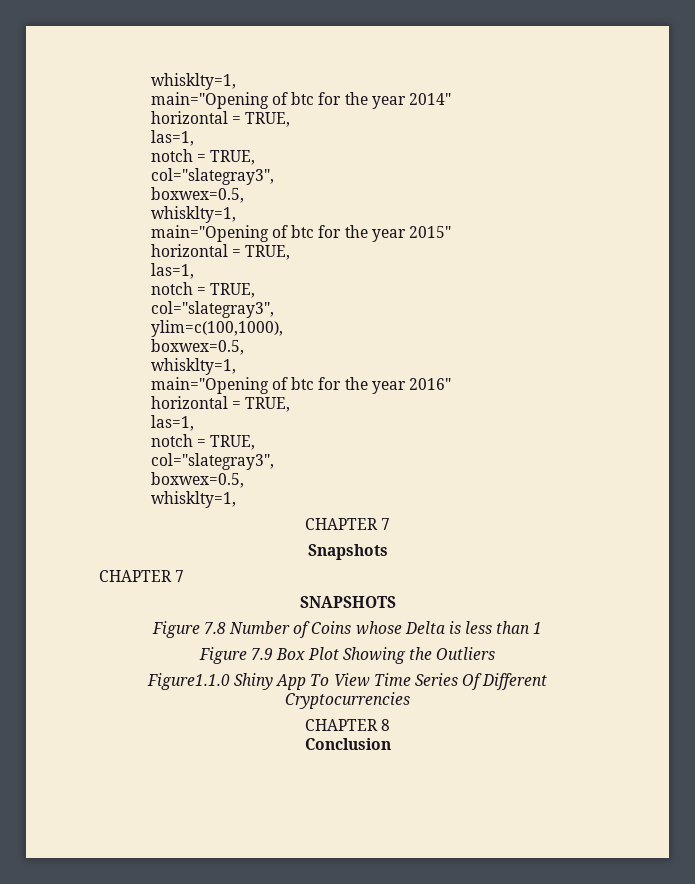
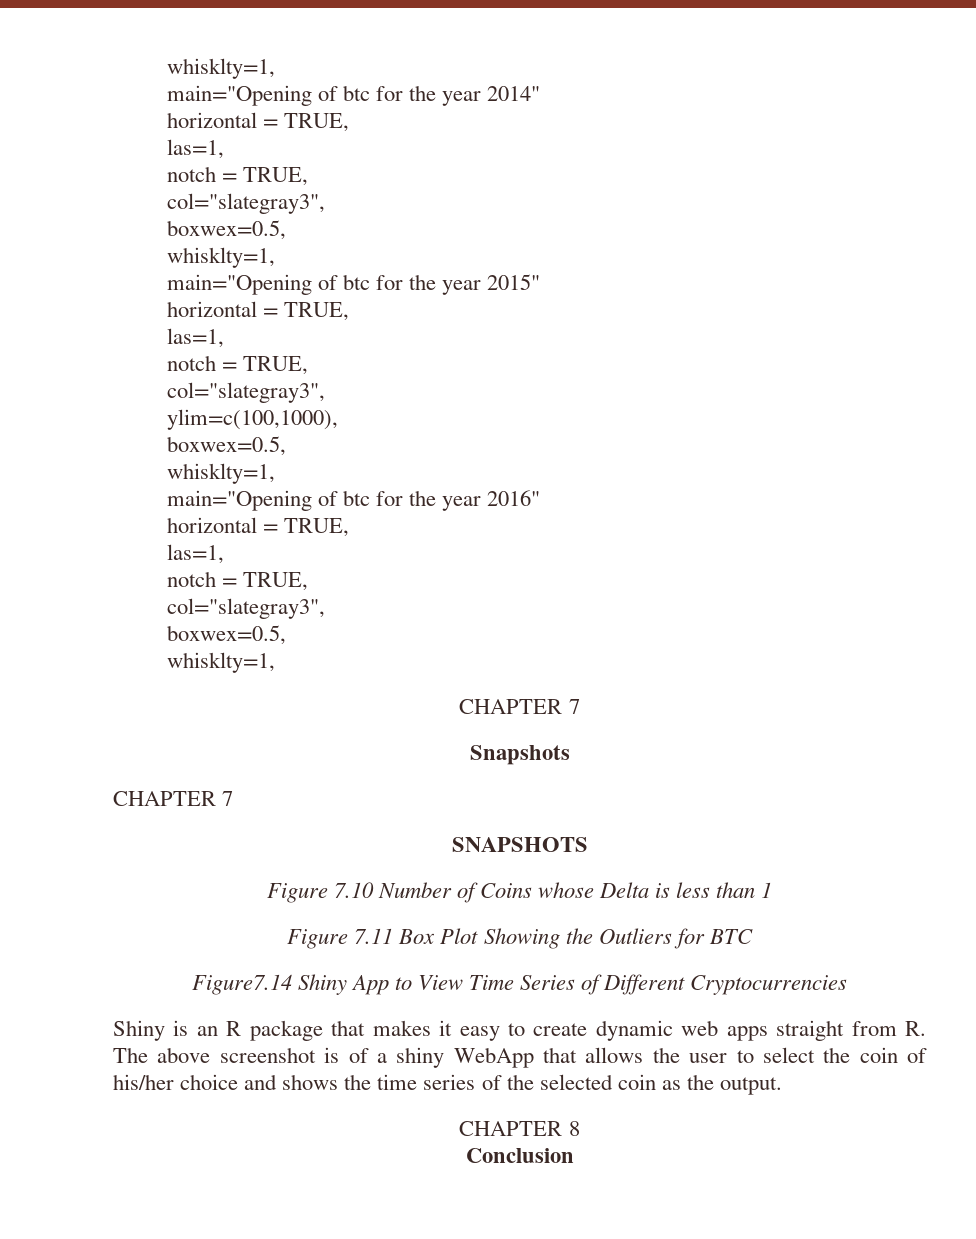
- Figure 7.8 Number of Coins whose Delta is less than 1
+ Figure 7.10 Number of Coins whose Delta is less than 1
- Figure 7.9 Box Plot Showing the Outliers
- Figure1.1.0 Shiny App To View Time Series Of Different Cryptocurrencies
+ Figure 7.11 Box Plot Showing the Outliers for BTC
+ Figure7.14 Shiny App to View Time Series of Different Cryptocurrencies
+ Shiny is an R package that makes it easy to create dynamic web apps straight from R. The above screenshot is of a shiny WebApp that allows the user to select the coin of his/her choice and shows the time series of the selected coin as the output.

